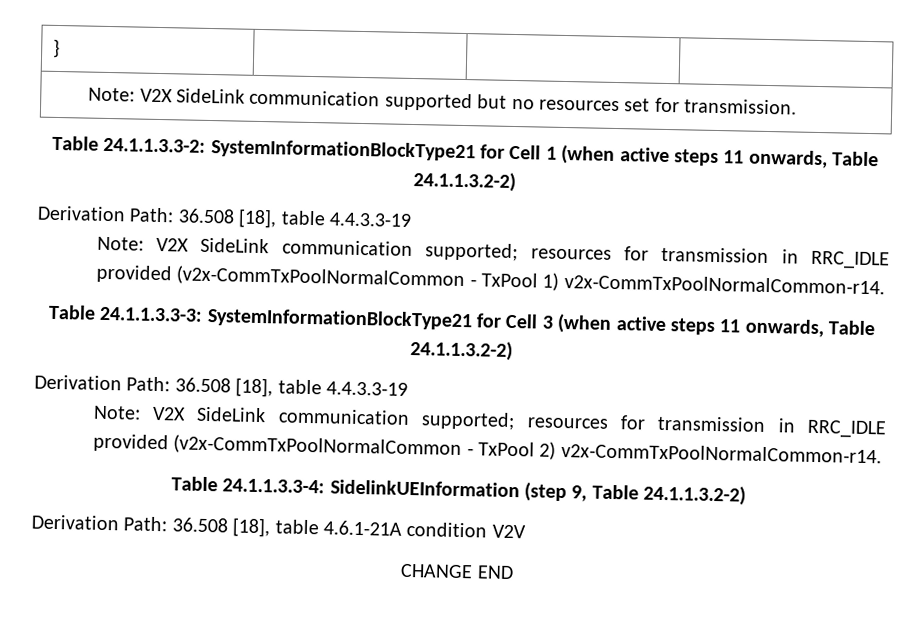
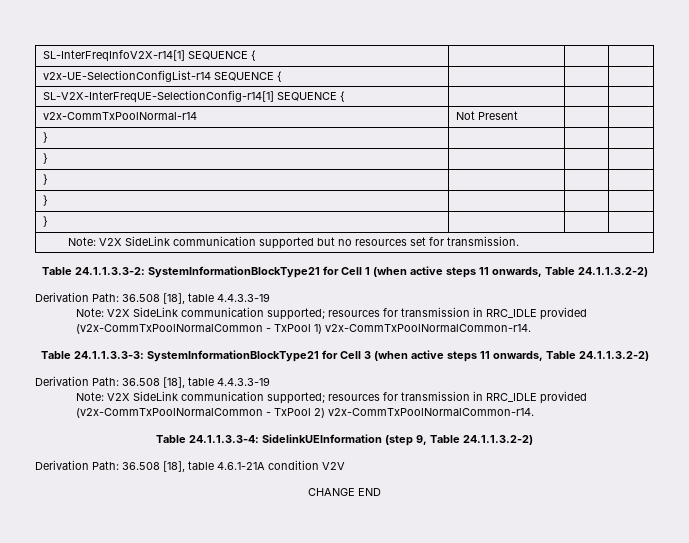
+ SL-InterFreqInfoV2X-r14[1] SEQUENCE { | | |
+ v2x-UE-SelectionConfigList-r14 SEQUENCE { | | |
+ SL-V2X-InterFreqUE-SelectionConfig-r14[1] SEQUENCE { | | |
+ v2x-CommTxPoolNormal-r14 | Not Present | |
+ } | | |
+ } | | |
+ } | | |
+ } | | |

